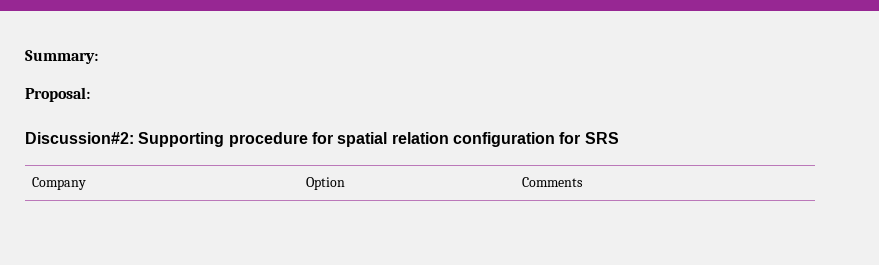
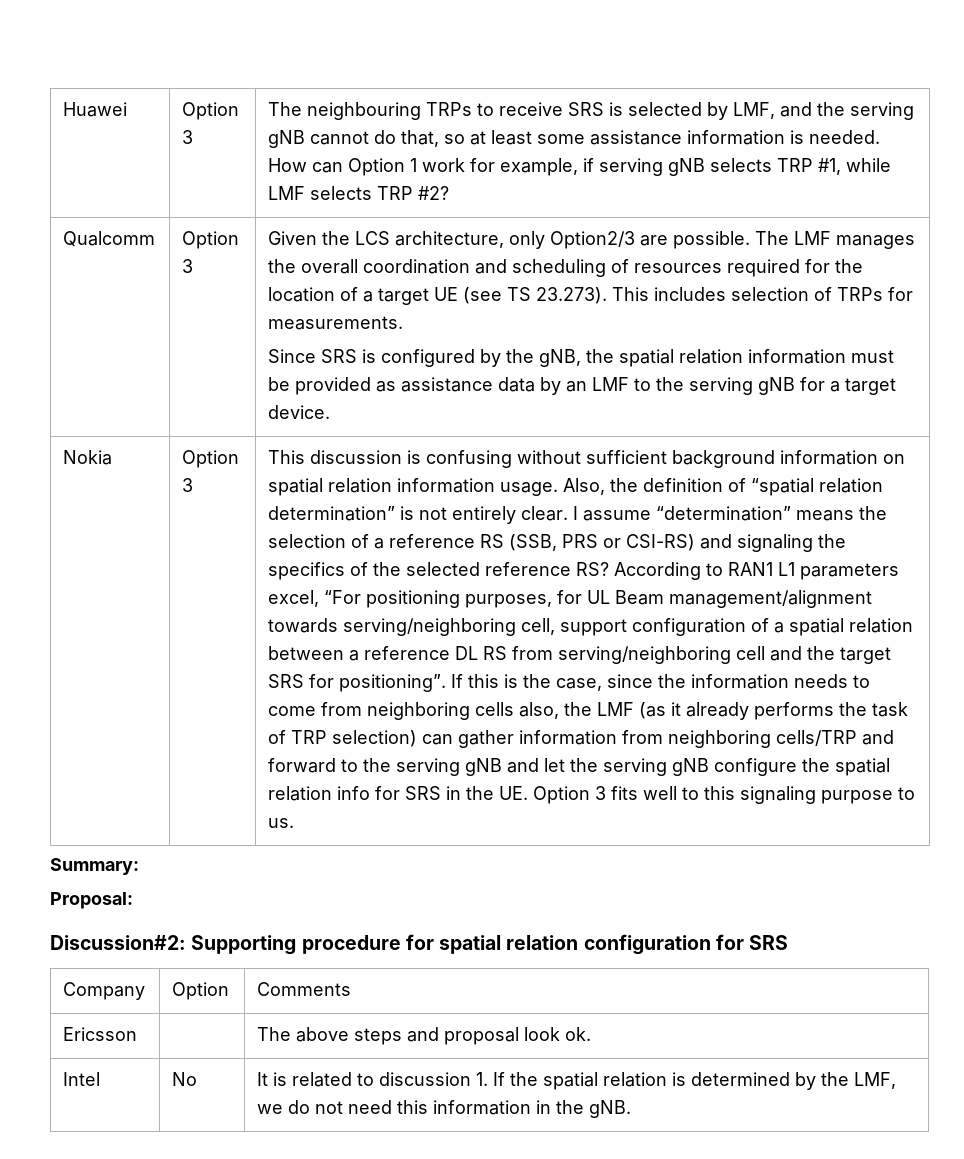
+ Huawei | Option 3 | The neighbouring TRPs to receive SRS is selected by LMF, and the serving gNB cannot do that, so at least some assistance information is needed. How can Option 1 work for example, if serving gNB selects TRP #1, while LMF selects TRP #2?
+ Qualcomm | Option 3 | Given the LCS architecture, only Option2/3 are possible. The LMF manages the overall coordination and scheduling of resources required for the location of a target UE (see TS 23.273). This includes selection of TRPs for measurements.
+ Since SRS is configured by the gNB, the spatial relation information must be provided as assistance data by an LMF to the serving gNB for a target device.
+ Nokia | Option 3 | This discussion is confusing without sufficient background information on spatial relation information usage. Also, the definition of “spatial relation determination” is not entirely clear. I assume “determination” means the selection of a reference RS (SSB, PRS or CSI-RS) and signaling the specifics of the selected reference RS? According to RAN1 L1 parameters excel, “For positioning purposes, for UL Beam management/alignment towards serving/neighboring cell, support configuration of a spatial relation between a reference DL RS from serving/neighboring cell and the target SRS for positioning”. If this is the case, since the information needs to come from neighboring cells also, the LMF (as it already performs the task of TRP selection) can gather information from neighboring cells/TRP and forward to the serving gNB and let the serving gNB configure the spatial relation info for SRS in the UE. Option 3 fits well to this signaling purpose to us.
+ Ericsson | | The above steps and proposal look ok.
+ Intel | No | It is related to discussion 1. If the spatial relation is determined by the LMF, we do not need this information in the gNB.

